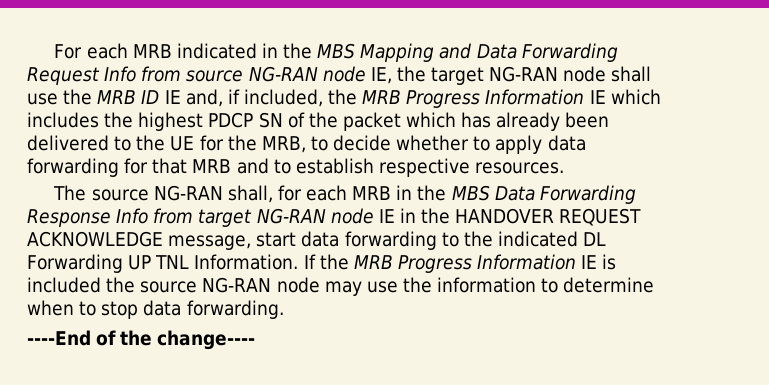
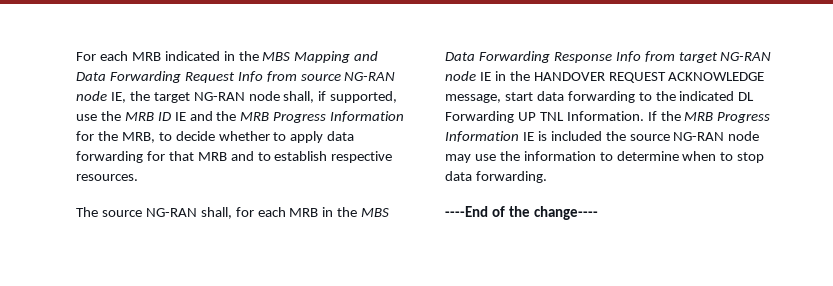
- For each MRB indicated in the MBS Mapping and Data Forwarding Request Info from source NG-RAN node IE, the target NG-RAN node shall use the MRB ID IE and, if included, the MRB Progress Information IE which includes the highest PDCP SN of the packet which has already been delivered to the UE for the MRB, to decide whether to apply data forwarding for that MRB and to establish respective resources.
+ For each MRB indicated in the MBS Mapping and Data Forwarding Request Info from source NG-RAN node IE, the target NG-RAN node shall, if supported, use the MRB ID IE and the MRB Progress Information for the MRB, to decide whether to apply data forwarding for that MRB and to establish respective resources.

